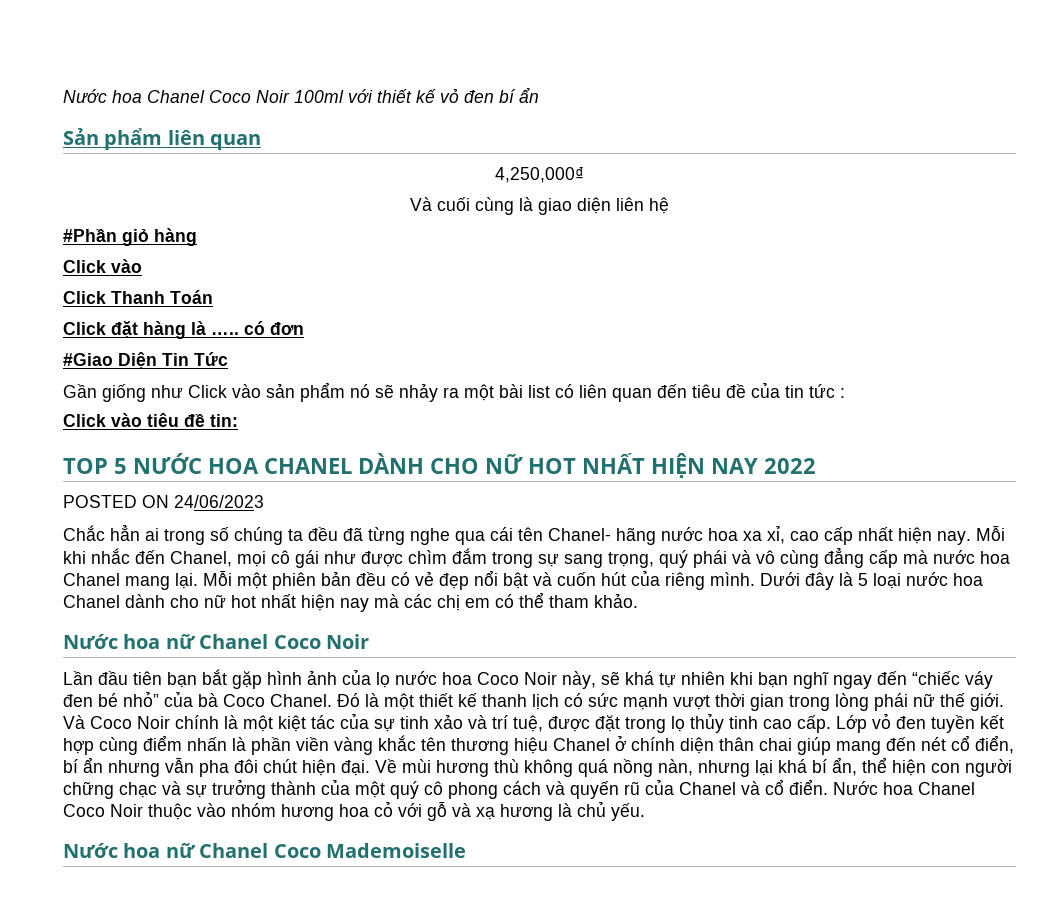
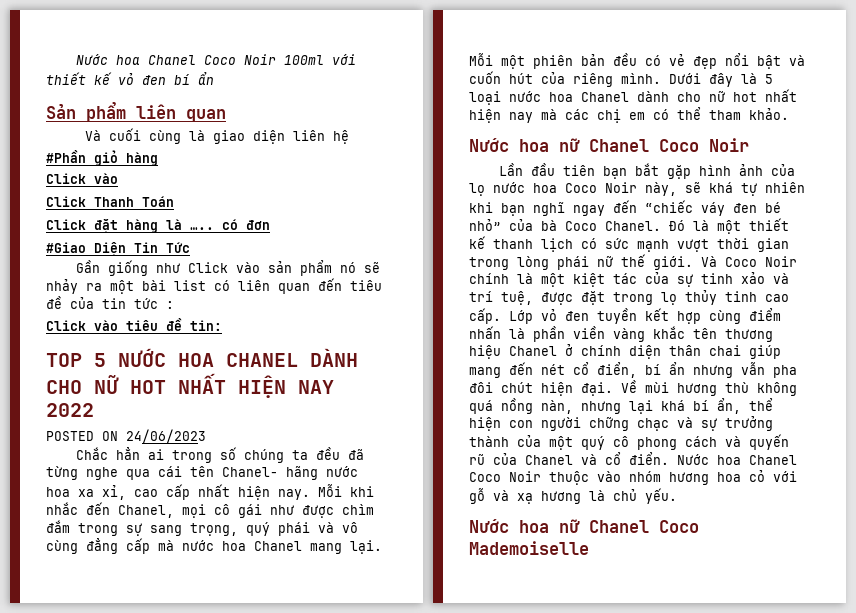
- 4,250,000₫

